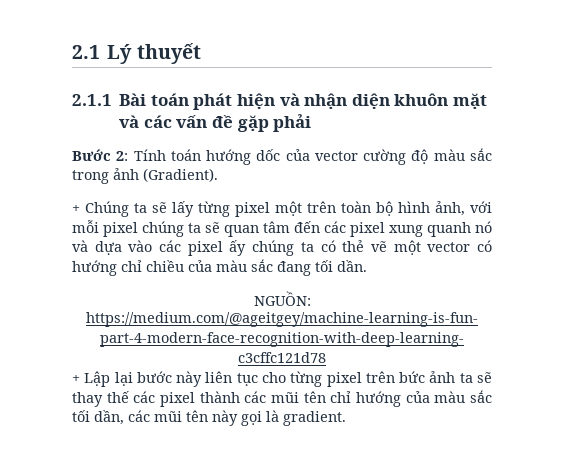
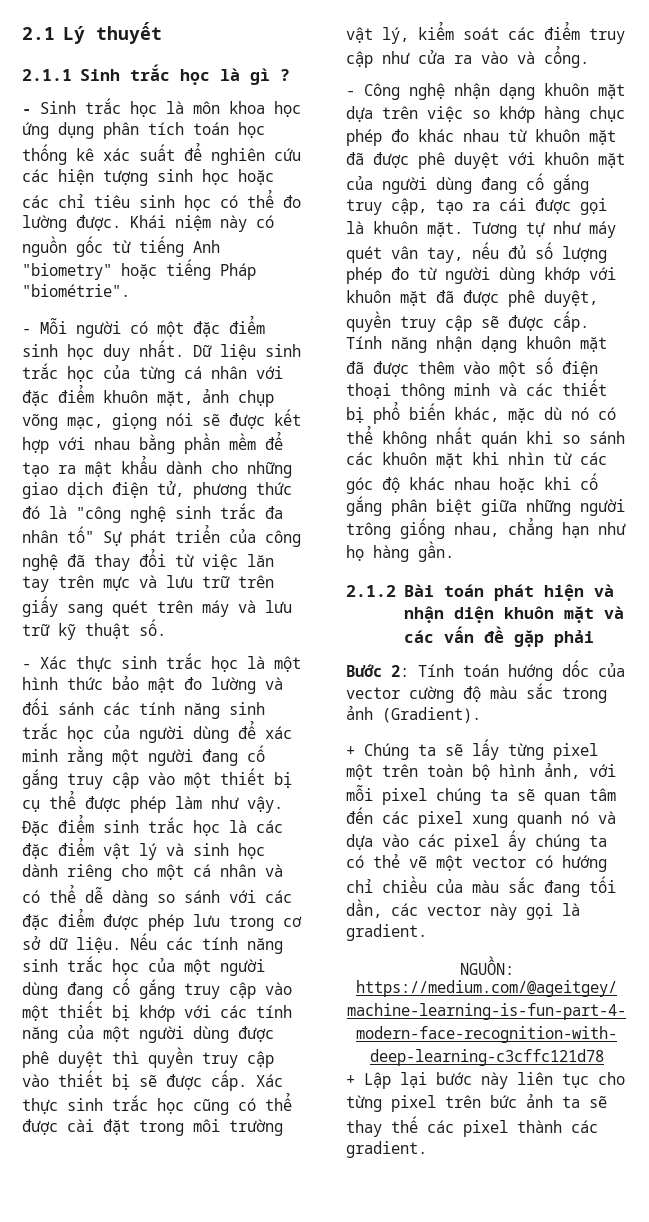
- 2.1.1 Bài toán phát hiện và nhận diện khuôn mặt và các vấn đề gặp phải
+ 2.1.1 Sinh trắc học là gì ?
+ - Sinh trắc học là môn khoa học ứng dụng phân tích toán học thống kê xác suất để nghiên cứu các hiện tượng sinh học hoặc các chỉ tiêu sinh học có thể đo lường được. Khái niệm này có nguồn gốc từ tiếng Anh "biometry" hoặc tiếng Pháp "biométrie".
+ - Mỗi người có một đặc điểm sinh học duy nhất. Dữ liệu sinh trắc học của từng cá nhân với đặc điểm khuôn mặt, ảnh chụp võng mạc, giọng nói sẽ được kết hợp với nhau bằng phần mềm để tạo ra mật khẩu dành cho những giao dịch điện tử, phương thức đó là "công nghệ sinh trắc đa nhân tố" Sự phát triển của công nghệ đã thay đổi từ việc lăn tay trên mực và lưu trữ trên giấy sang quét trên máy và lưu trữ kỹ thuật số.
+ - Xác thực sinh trắc học là một hình thức bảo mật đo lường và đối sánh các tính năng sinh trắc học của người dùng để xác minh rằng một người đang cố gắng truy cập vào một thiết bị cụ thể được phép làm như vậy. Đặc điểm sinh trắc học là các đặc điểm vật lý và sinh học dành riêng cho một cá nhân và có thể dễ dàng so sánh với các đặc điểm được phép lưu trong cơ sở dữ liệu. Nếu các tính năng sinh trắc học của một người dùng đang cố gắng truy cập vào một thiết bị khớp với các tính năng của một người dùng được phê duyệt thì quyền truy cập vào thiết bị sẽ được cấp. Xác thực sinh trắc học cũng có thể được cài đặt trong môi trường vật lý, kiểm soát các điểm truy cập như cửa ra vào và cổng.
+ - Công nghệ nhận dạng khuôn mặt dựa trên việc so khớp hàng chục phép đo khác nhau từ khuôn mặt đã được phê duyệt với khuôn mặt của người dùng đang cố gắng truy cập, tạo ra cái được gọi là khuôn mặt. Tương tự như máy quét vân tay, nếu đủ số lượng phép đo từ người dùng khớp với khuôn mặt đã được phê duyệt, quyền truy cập sẽ được cấp. Tính năng nhận dạng khuôn mặt đã được thêm vào một số điện thoại thông minh và các thiết bị phổ biến khác, mặc dù nó có thể không nhất quán khi so sánh các khuôn mặt khi nhìn từ các góc độ khác nhau hoặc khi cố gắng phân biệt giữa những người trông giống nhau, chẳng hạn như họ hàng gần.
+ 2.1.2 Bài toán phát hiện và nhận diện khuôn mặt và các vấn đề gặp phải
- + Chúng ta sẽ lấy từng pixel một trên toàn bộ hình ảnh, với mỗi pixel chúng ta sẽ quan tâm đến các pixel xung quanh nó và dựa vào các pixel ấy chúng ta có thẻ vẽ một vector có hướng chỉ chiều của màu sắc đang tối dần.
+ + Chúng ta sẽ lấy từng pixel một trên toàn bộ hình ảnh, với mỗi pixel chúng ta sẽ quan tâm đến các pixel xung quanh nó và dựa vào các pixel ấy chúng ta có thẻ vẽ một vector có hướng chỉ chiều của màu sắc đang tối dần, các vector này gọi là gradient.
- + Lập lại bước này liên tục cho từng pixel trên bức ảnh ta sẽ thay thế các pixel thành các mũi tên chỉ hướng của màu sắc tối dần, các mũi tên này gọi là gradient.
+ + Lập lại bước này liên tục cho từng pixel trên bức ảnh ta sẽ thay thế các pixel thành các gradient.

